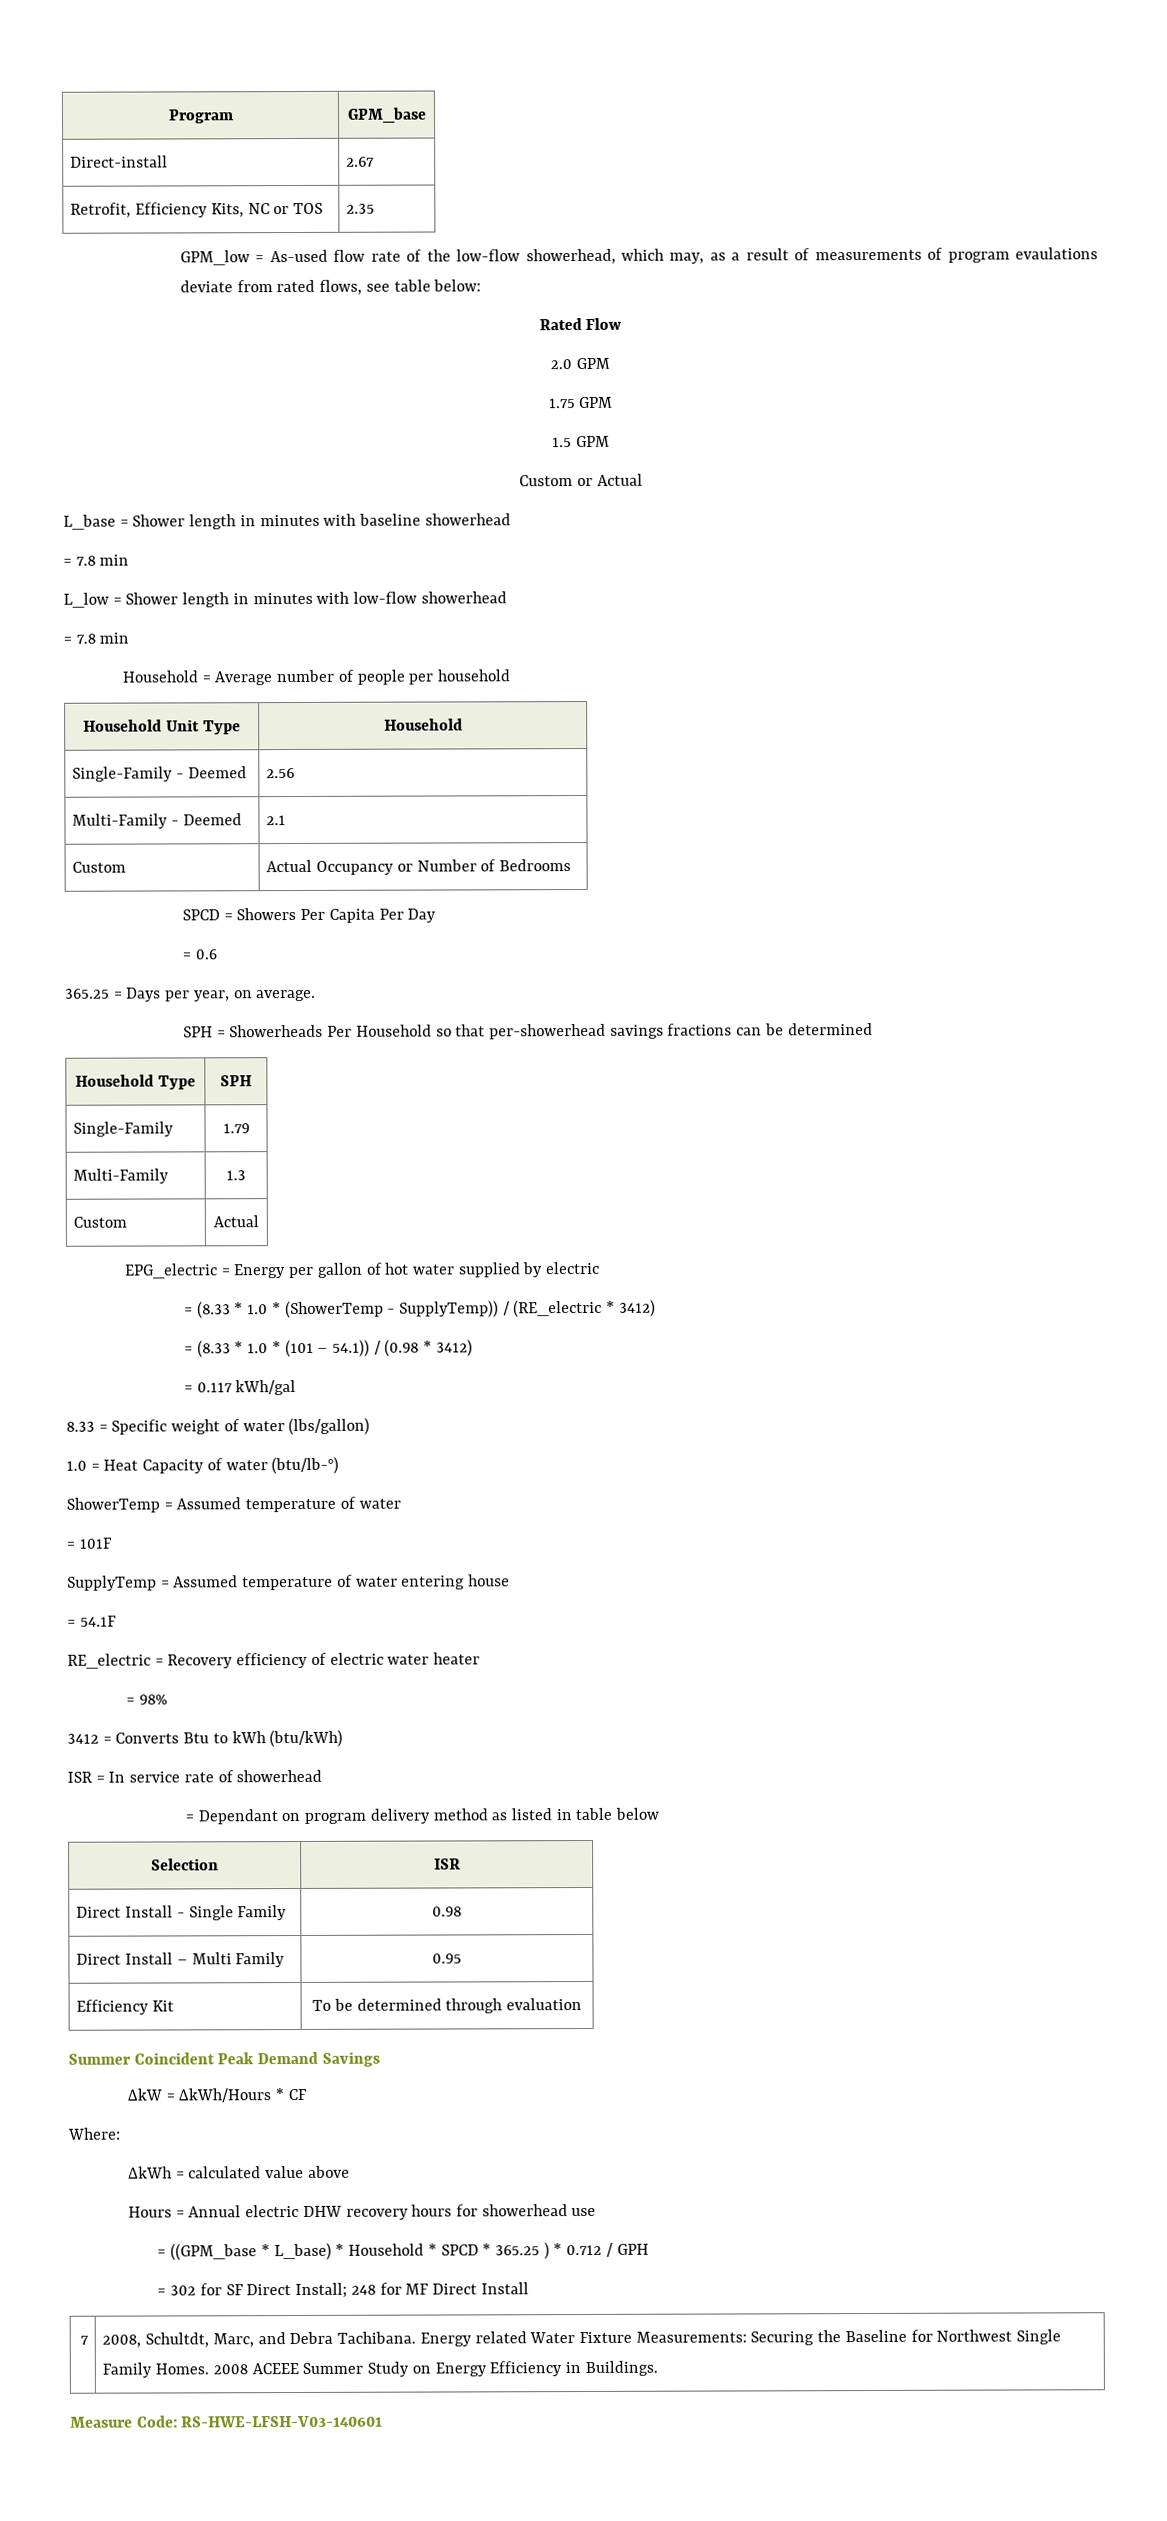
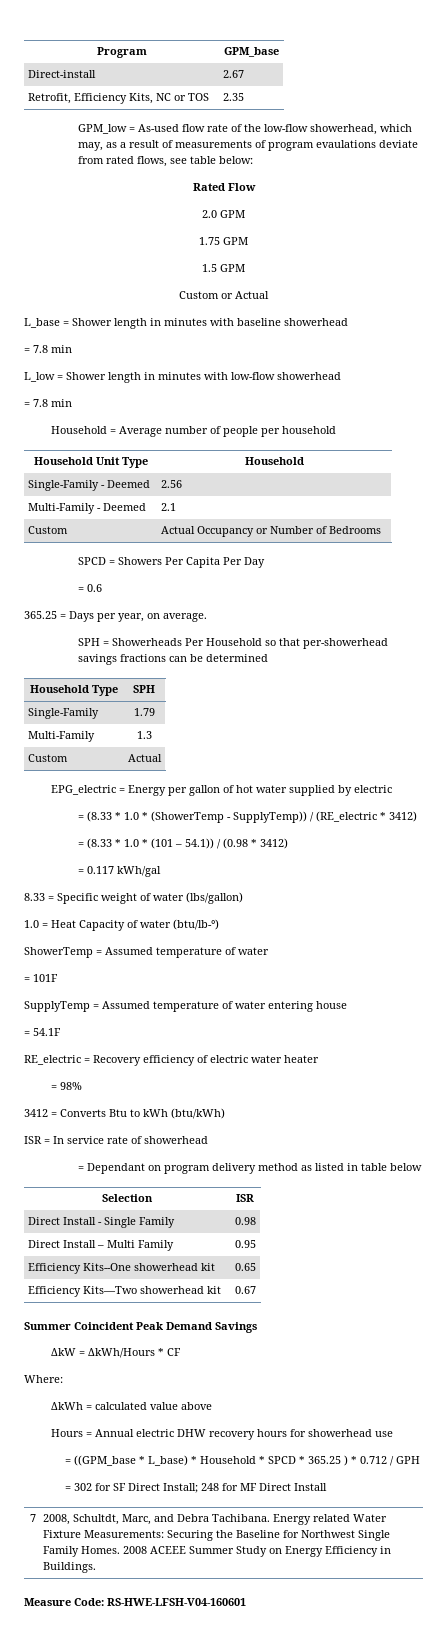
- Efficiency Kit | To be determined through evaluation
+ Efficiency Kits--One showerhead kit | 0.65
+ Efficiency Kits—Two showerhead kit | 0.67
- Measure Code: RS-HWE-LFSH-V03-140601
+ Measure Code: RS-HWE-LFSH-V04-160601

